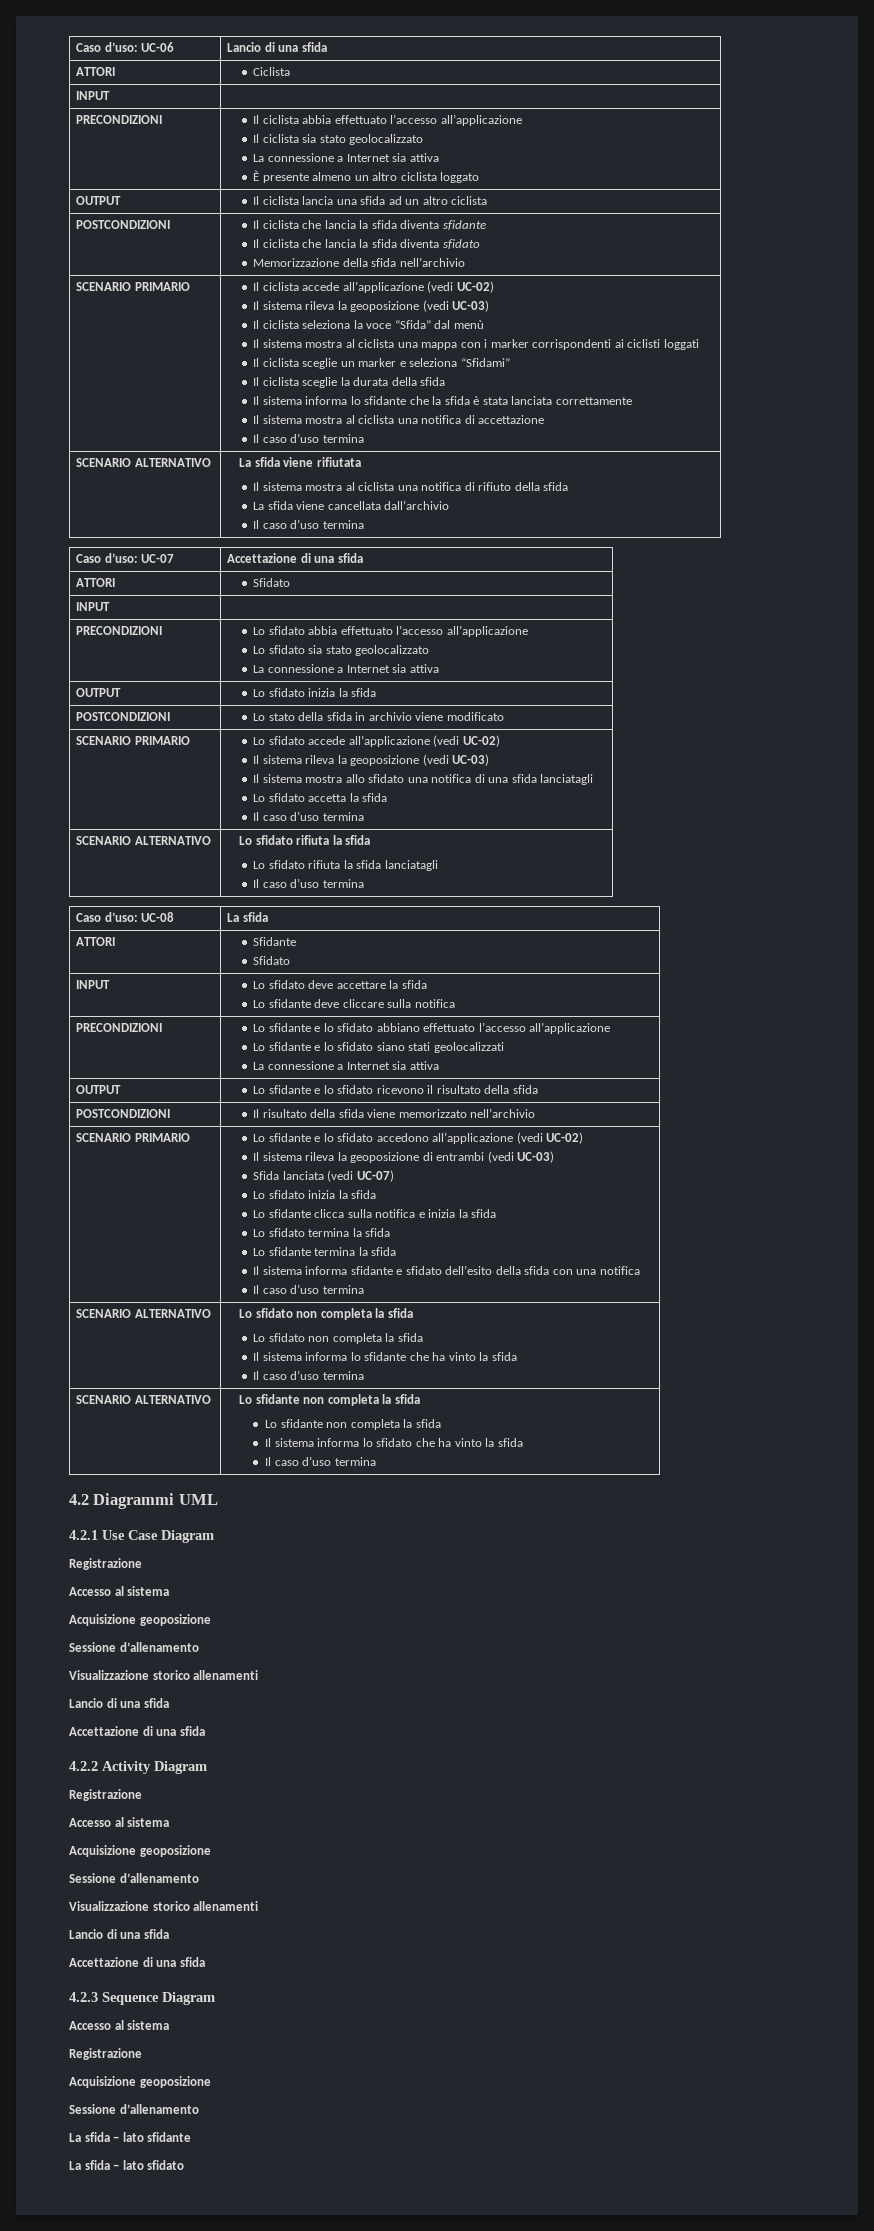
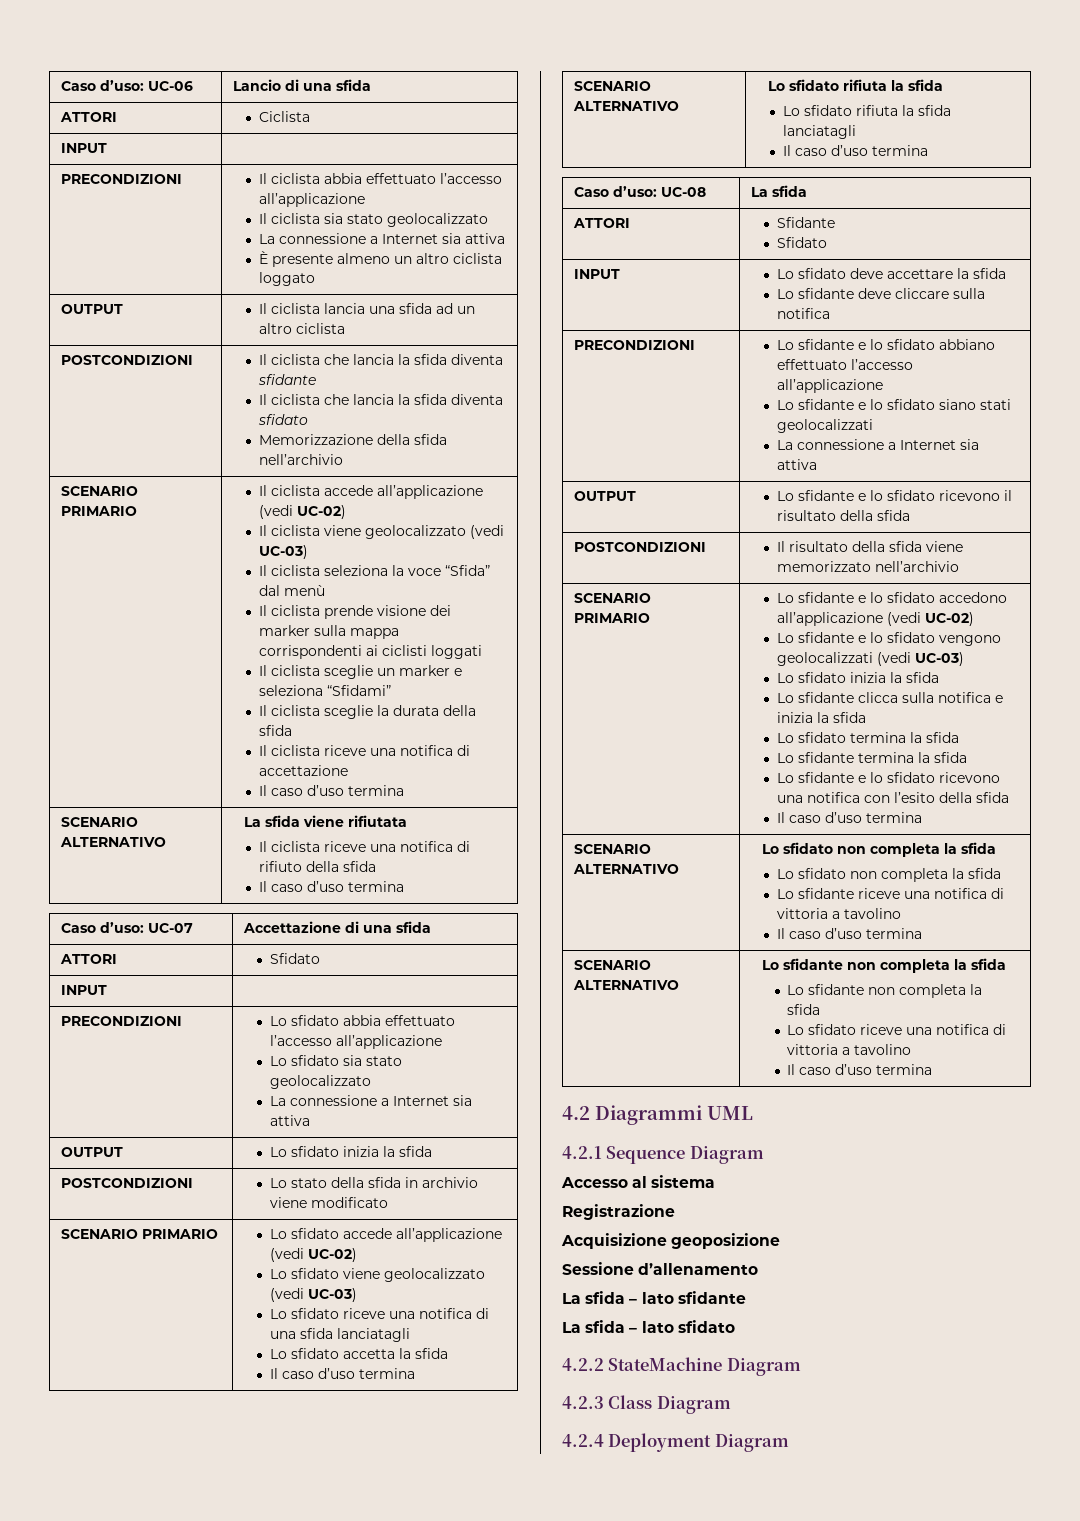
  Il ciclista accede all’applicazione (vedi UC-02)
- Il sistema rileva la geoposizione (vedi UC-03)
+ Il ciclista viene geolocalizzato (vedi UC-03)
- Il sistema mostra al ciclista una mappa con i marker corrispondenti ai ciclisti loggati
+ Il ciclista prende visione dei marker sulla mappa corrispondenti ai ciclisti loggati
- Il sistema informa lo sfidante che la sfida è stata lanciata correttamente
- Il sistema mostra al ciclista una notifica di accettazione
+ Il ciclista riceve una notifica di accettazione
  SCENARIO ALTERNATIVO | La sfida viene rifiutata
- Il sistema mostra al ciclista una notifica di rifiuto della sfida
- La sfida viene cancellata dall’archivio
+ Il ciclista riceve una notifica di rifiuto della sfida
  SCENARIO PRIMARIO | Lo sfidato accede all’applicazione (vedi UC-02)
- Il sistema rileva la geoposizione (vedi UC-03)
- Il sistema mostra allo sfidato una notifica di una sfida lanciatagli
+ Lo sfidato viene geolocalizzato (vedi UC-03)
+ Lo sfidato riceve una notifica di una sfida lanciatagli
- Il sistema rileva la geoposizione di entrambi (vedi UC-03)
- Sfida lanciata (vedi UC-07)
+ Lo sfidante e lo sfidato vengono geolocalizzati (vedi UC-03)
- Il sistema informa sfidante e sfidato dell’esito della sfida con una notifica
+ Lo sfidante e lo sfidato ricevono una notifica con l’esito della sfida
  SCENARIO ALTERNATIVO | Lo sfidato non completa la sfida
  Lo sfidato non completa la sfida
- Il sistema informa lo sfidante che ha vinto la sfida
+ Lo sfidante riceve una notifica di vittoria a tavolino
  SCENARIO ALTERNATIVO | Lo sfidante non completa la sfida
  Lo sfidante non completa la sfida
- Il sistema informa lo sfidato che ha vinto la sfida
+ Lo sfidato riceve una notifica di vittoria a tavolino
- 4.2.1 Use Case Diagram
- Registrazione
- Accesso al sistema
- Acquisizione geoposizione
- Sessione d’allenamento
- Visualizzazione storico allenamenti
- Lancio di una sfida
- Accettazione di una sfida
- 4.2.2 Activity Diagram
- Registrazione
- Accesso al sistema
- Acquisizione geoposizione
- Sessione d’allenamento
- Visualizzazione storico allenamenti
- Lancio di una sfida
- Accettazione di una sfida
- 4.2.3 Sequence Diagram
+ 4.2.1 Sequence Diagram
+ 4.2.2 StateMachine Diagram
+ 4.2.3 Class Diagram
+ 4.2.4 Deployment Diagram

